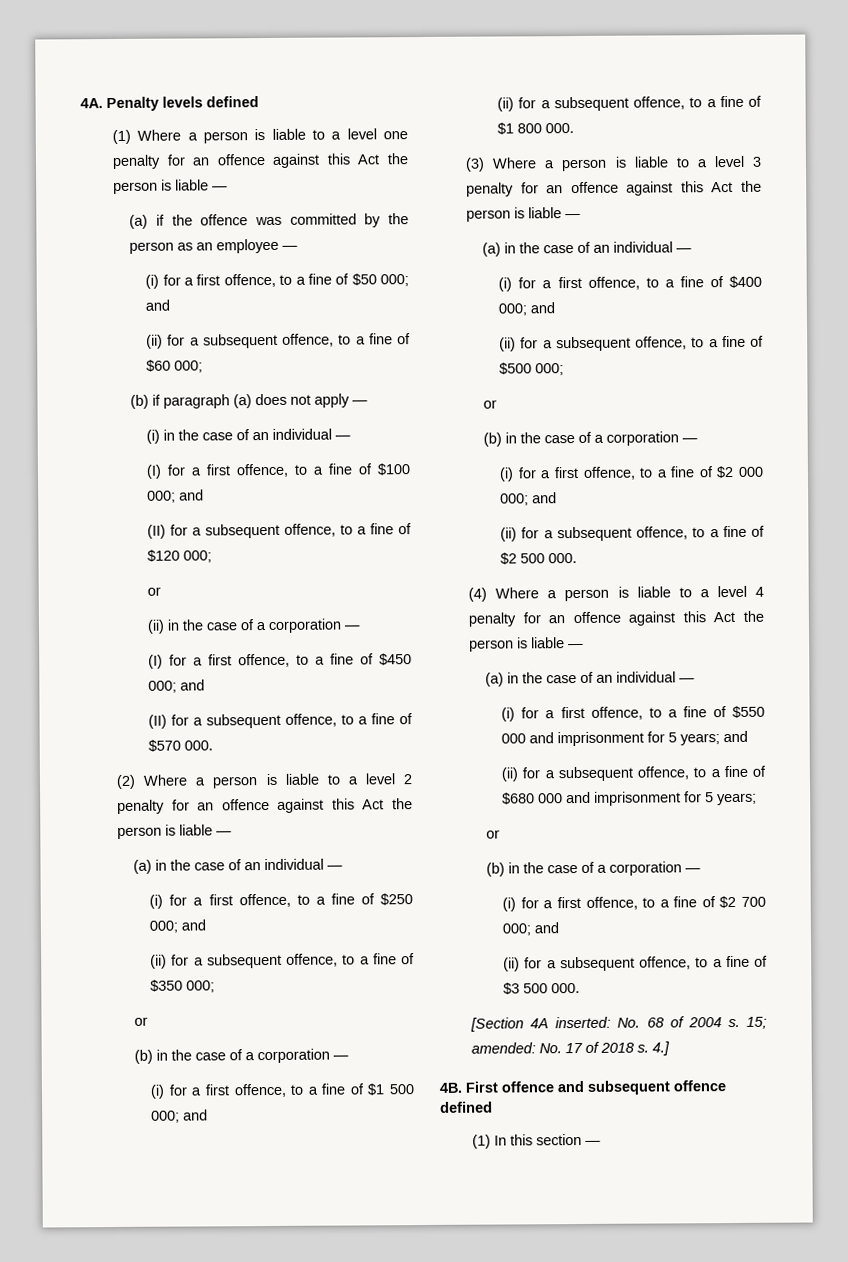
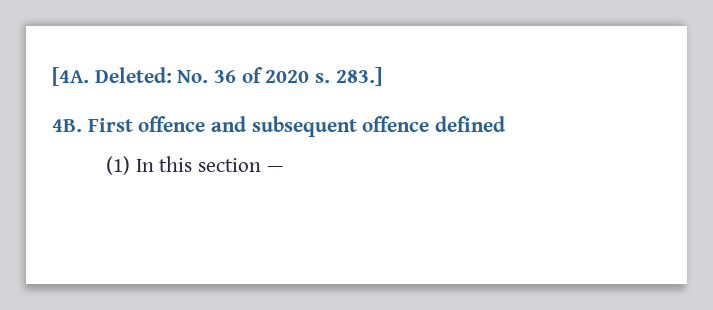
- 4A. Penalty levels defined
- (1) Where a person is liable to a level one penalty for an offence against this Act the person is liable —
- (a) if the offence was committed by the person as an employee —
- (i) for a first offence, to a fine of $50 000; and
- (ii) for a subsequent offence, to a fine of $60 000;
- (b) if paragraph (a) does not apply —
- (i) in the case of an individual —
- (I) for a first offence, to a fine of $100 000; and
- (II) for a subsequent offence, to a fine of $120 000;
- or
- (ii) in the case of a corporation —
- (I) for a first offence, to a fine of $450 000; and
- (II) for a subsequent offence, to a fine of $570 000.
- (2) Where a person is liable to a level 2 penalty for an offence against this Act the person is liable —
- (a) in the case of an individual —
- (i) for a first offence, to a fine of $250 000; and
- (ii) for a subsequent offence, to a fine of $350 000;
- or
- (b) in the case of a corporation —
- (i) for a first offence, to a fine of $1 500 000; and
- (ii) for a subsequent offence, to a fine of $1 800 000.
- (3) Where a person is liable to a level 3 penalty for an offence against this Act the person is liable —
- (a) in the case of an individual —
- (i) for a first offence, to a fine of $400 000; and
- (ii) for a subsequent offence, to a fine of $500 000;
- or
- (b) in the case of a corporation —
- (i) for a first offence, to a fine of $2 000 000; and
- (ii) for a subsequent offence, to a fine of $2 500 000.
- (4) Where a person is liable to a level 4 penalty for an offence against this Act the person is liable —
- (a) in the case of an individual —
- (i) for a first offence, to a fine of $550 000 and imprisonment for 5 years; and
- (ii) for a subsequent offence, to a fine of $680 000 and imprisonment for 5 years;
- or
- (b) in the case of a corporation —
- (i) for a first offence, to a fine of $2 700 000; and
- (ii) for a subsequent offence, to a fine of $3 500 000.
- [Section 4A inserted: No. 68 of 2004 s. 15; amended: No. 17 of 2018 s. 4.]
+ [4A. Deleted: No. 36 of 2020 s. 283.]

